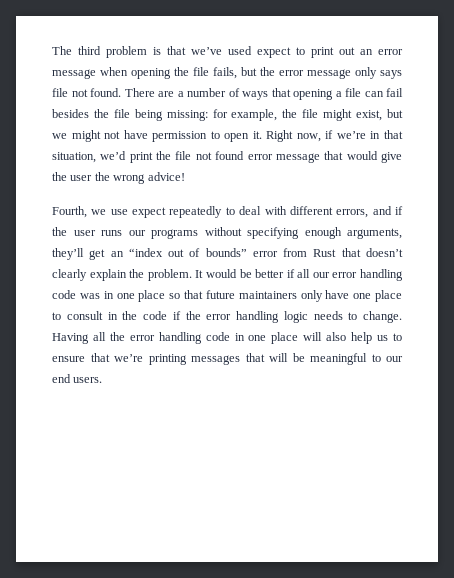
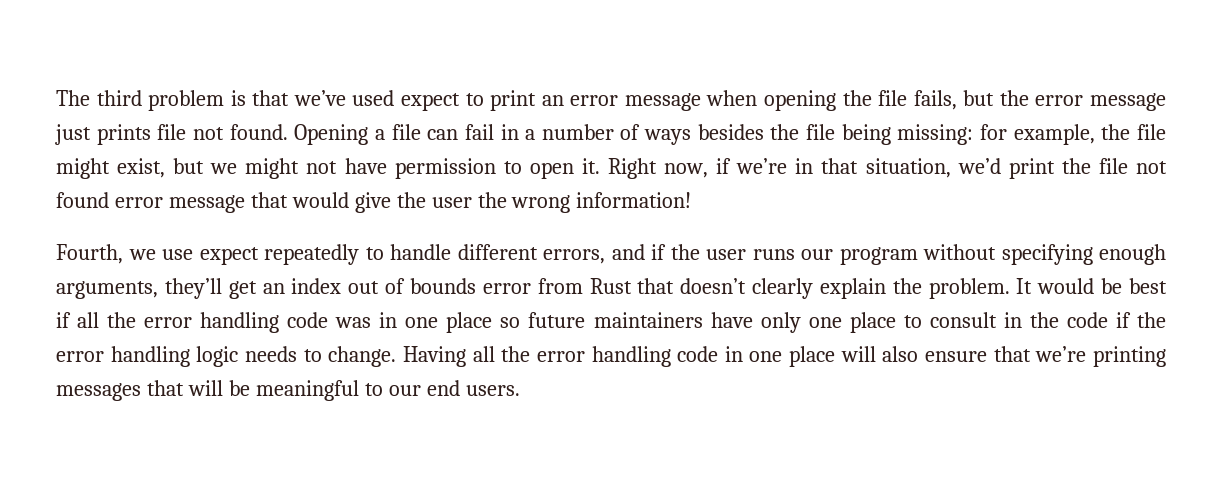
- The third problem is that we’ve used expect to print out an error message when opening the file fails, but the error message only says file not found.
+ The third problem is that we’ve used expect to print an error message when opening the file fails, but the error message just prints file not found.
- There are a number of ways that opening a file can fail besides the file being missing: for example, the file might exist, but we might not have permission to open it.
+ Opening a file can fail in a number of ways besides the file being missing: for example, the file might exist, but we might not have permission to open it.
- Right now, if we’re in that situation, we’d print the file not found error message that would give the user the wrong advice!
+ Right now, if we’re in that situation, we’d print the file not found error message that would give the user the wrong information!
- Fourth, we use expect repeatedly to deal with different errors, and if the user runs our programs without specifying enough arguments, they’ll get an “index out of bounds” error from Rust that doesn’t clearly explain the problem.
+ Fourth, we use expect repeatedly to handle different errors, and if the user runs our program without specifying enough arguments, they’ll get an index out of bounds error from Rust that doesn’t clearly explain the problem.
- It would be better if all our error handling code was in one place so that future maintainers only have one place to consult in the code if the error handling logic needs to change.
+ It would be best if all the error handling code was in one place so future maintainers have only one place to consult in the code if the error handling logic needs to change.
- Having all the error handling code in one place will also help us to ensure that we’re printing messages that will be meaningful to our end users.
+ Having all the error handling code in one place will also ensure that we’re printing messages that will be meaningful to our end users.

